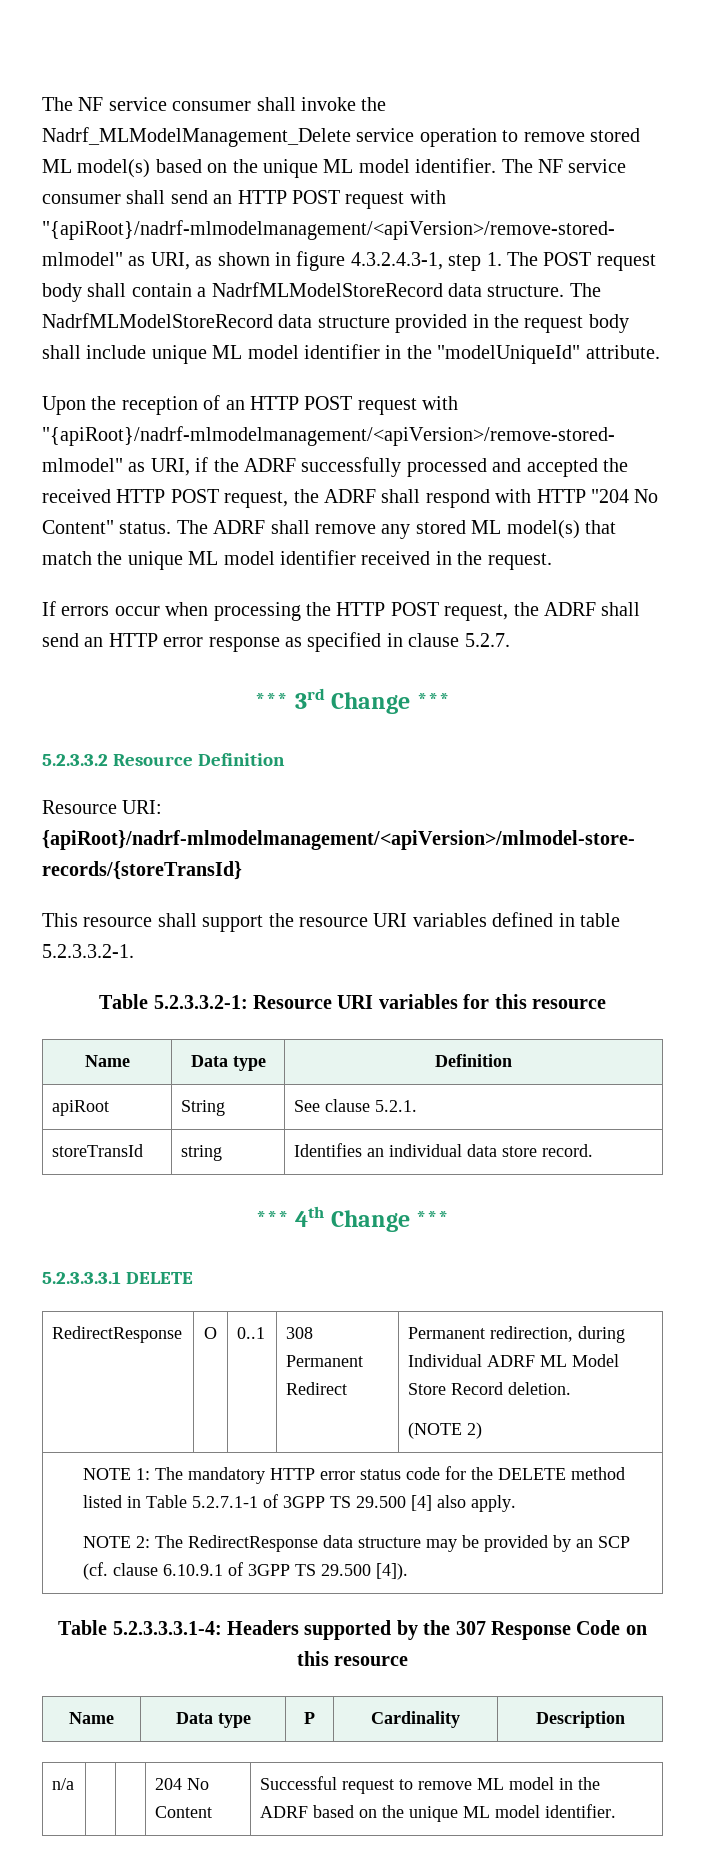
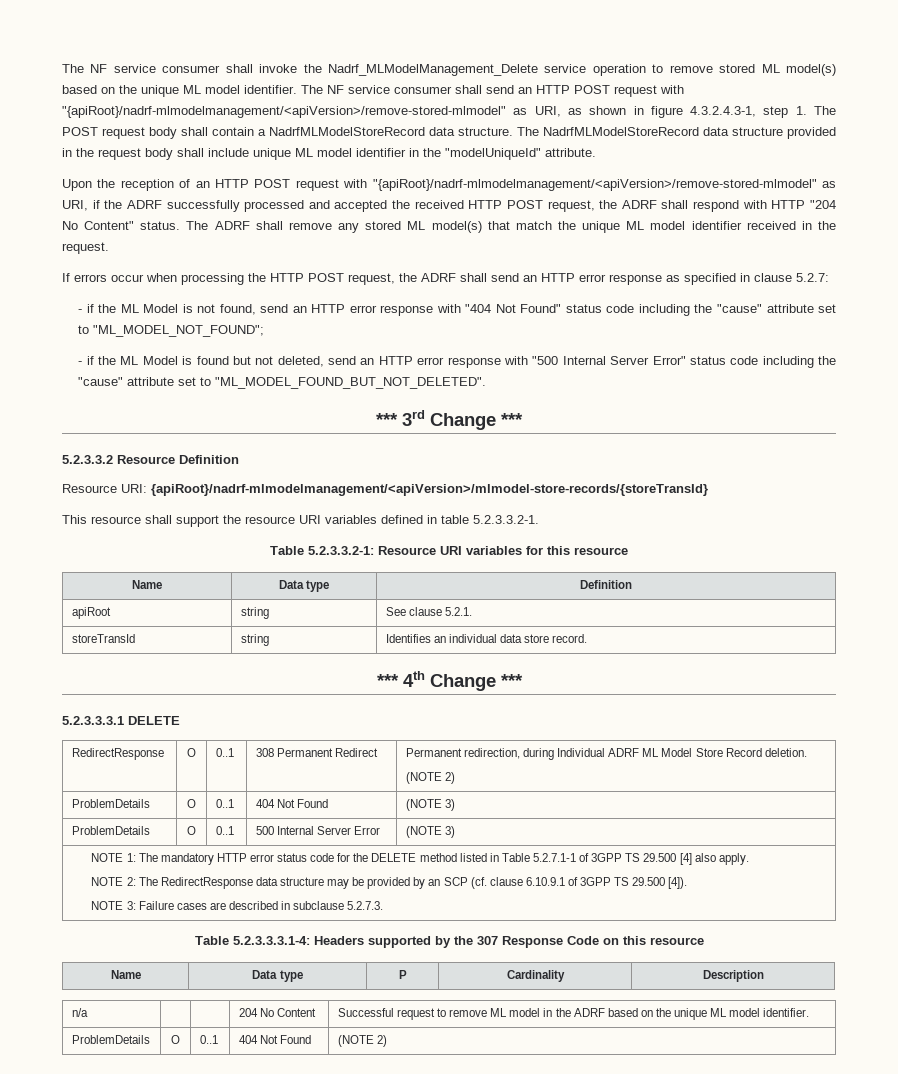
- If errors occur when processing the HTTP POST request, the ADRF shall send an HTTP error response as specified in clause 5.2.7.
+ If errors occur when processing the HTTP POST request, the ADRF shall send an HTTP error response as specified in clause 5.2.7:
+ - if the ML Model is not found, send an HTTP error response with "404 Not Found" status code including the "cause" attribute set to "ML_MODEL_NOT_FOUND";
+ - if the ML Model is found but not deleted, send an HTTP error response with "500 Internal Server Error" status code including the "cause" attribute set to "ML_MODEL_FOUND_BUT_NOT_DELETED".
- apiRoot | String | See clause 5.2.1.
+ apiRoot | string | See clause 5.2.1.
+ ProblemDetails | O | 0..1 | 404 Not Found | (NOTE 3)
+ ProblemDetails | O | 0..1 | 500 Internal Server Error | (NOTE 3)
+ NOTE 3: Failure cases are described in subclause 5.2.7.3.
+ ProblemDetails | O | 0..1 | 404 Not Found | (NOTE 2)

